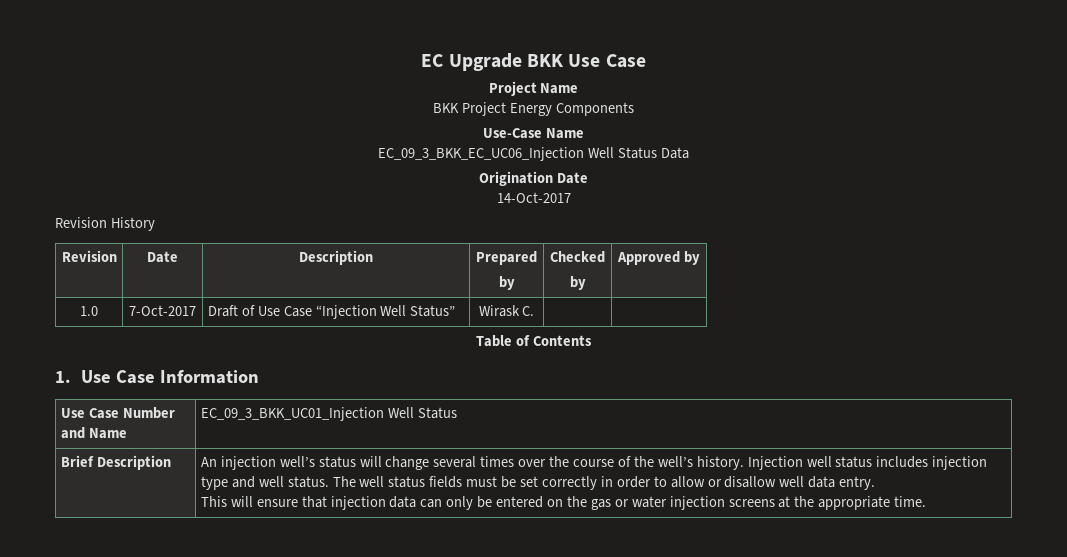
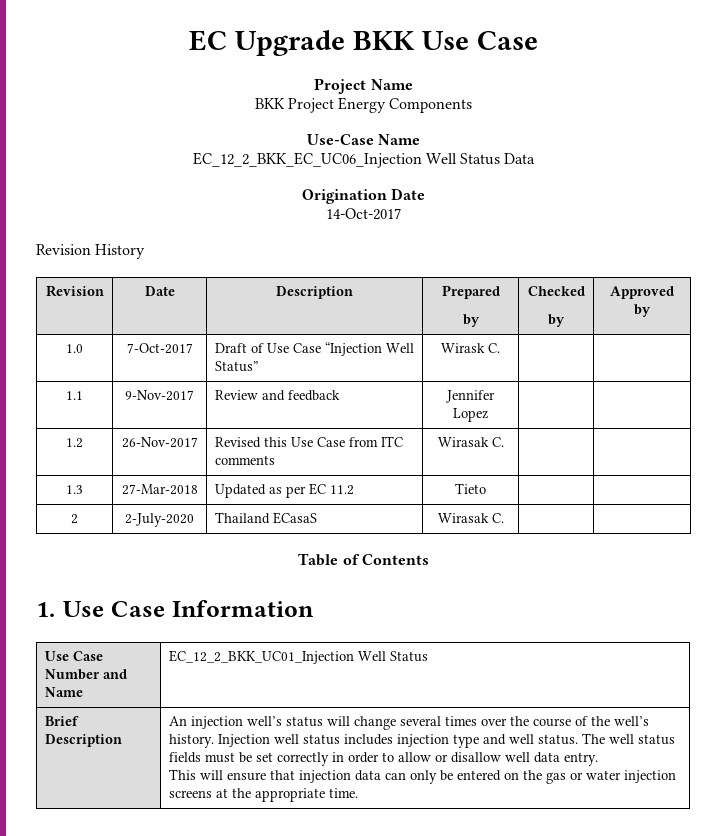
- EC_09_3_BKK_EC_UC06_Injection Well Status Data
+ EC_12_2_BKK_EC_UC06_Injection Well Status Data
+ 1.1 | 9-Nov-2017 | Review and feedback | Jennifer Lopez | |
+ 1.2 | 26-Nov-2017 | Revised this Use Case from ITC comments | Wirasak C. | |
+ 1.3 | 27-Mar-2018 | Updated as per EC 11.2 | Tieto | |
+ 2 | 2-July-2020 | Thailand ECasaS | Wirasak C. | |
- Use Case Number and Name | EC_09_3_BKK_UC01_Injection Well Status
+ Use Case Number and Name | EC_12_2_BKK_UC01_Injection Well Status

